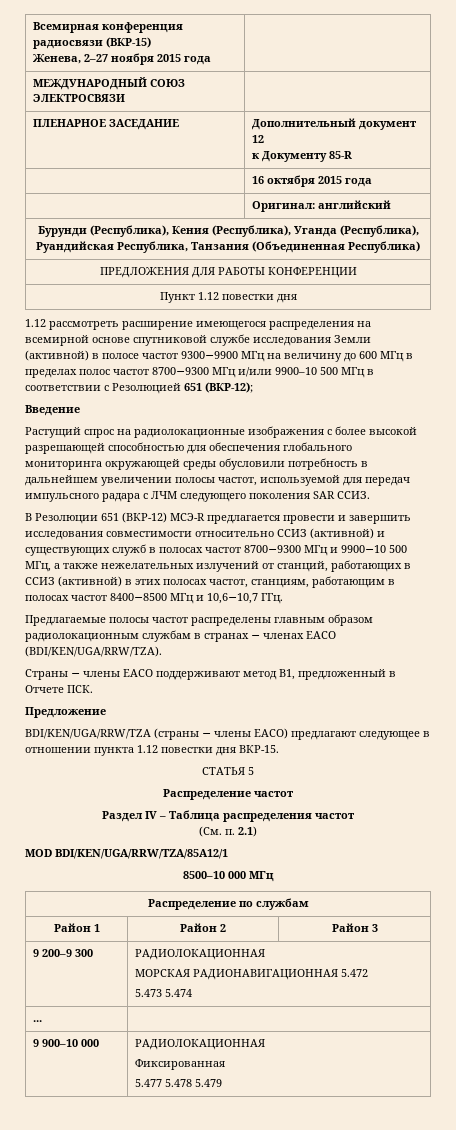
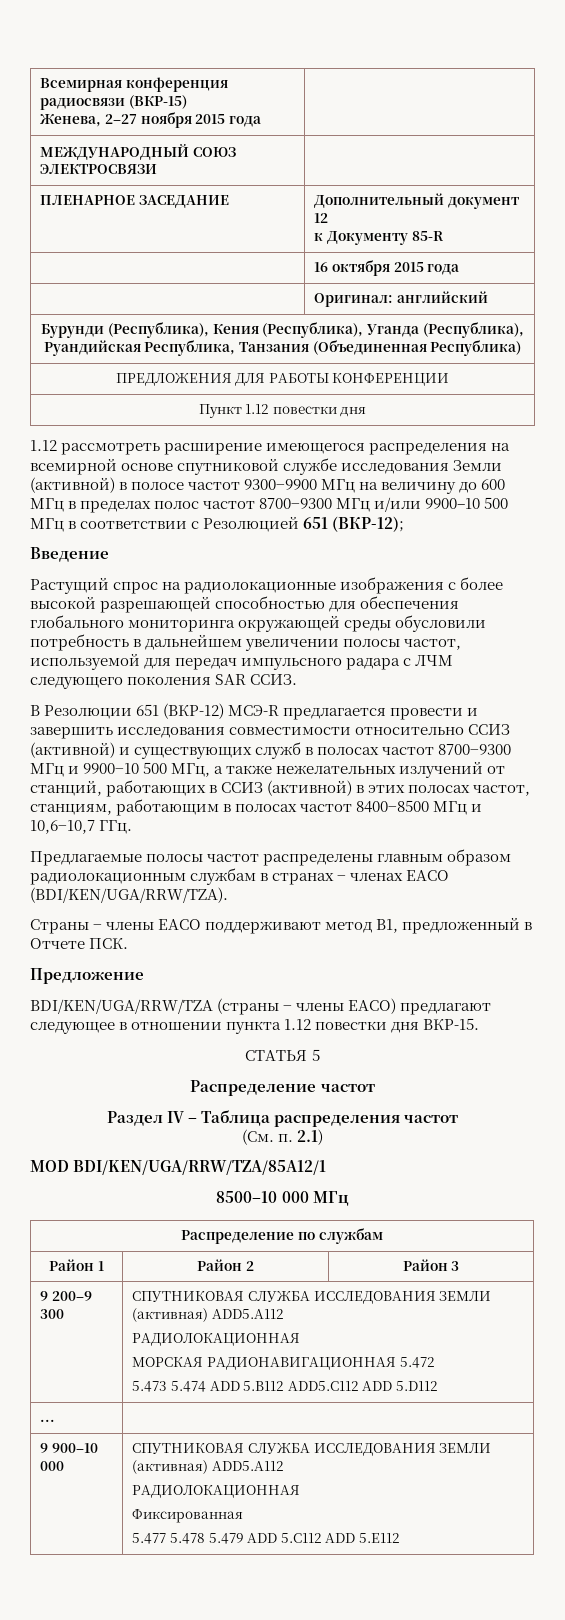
- 9 200–9 300 | РАДИОЛОКАЦИОННАЯ
+ 9 200–9 300 | СПУТНИКОВАЯ СЛУЖБА ИССЛЕДОВАНИЯ ЗЕМЛИ (активная) ADD5.A112
+ РАДИОЛОКАЦИОННАЯ
  МОРСКАЯ РАДИОНАВИГАЦИОННАЯ 5.472
- 5.473 5.474
+ 5.473 5.474 ADD 5.B112 ADD5.C112 ADD 5.D112
- 9 900–10 000 | РАДИОЛОКАЦИОННАЯ
+ 9 900–10 000 | СПУТНИКОВАЯ СЛУЖБА ИССЛЕДОВАНИЯ ЗЕМЛИ (активная) ADD5.A112
+ РАДИОЛОКАЦИОННАЯ
  Фиксированная
- 5.477 5.478 5.479
+ 5.477 5.478 5.479 ADD 5.C112 ADD 5.E112

